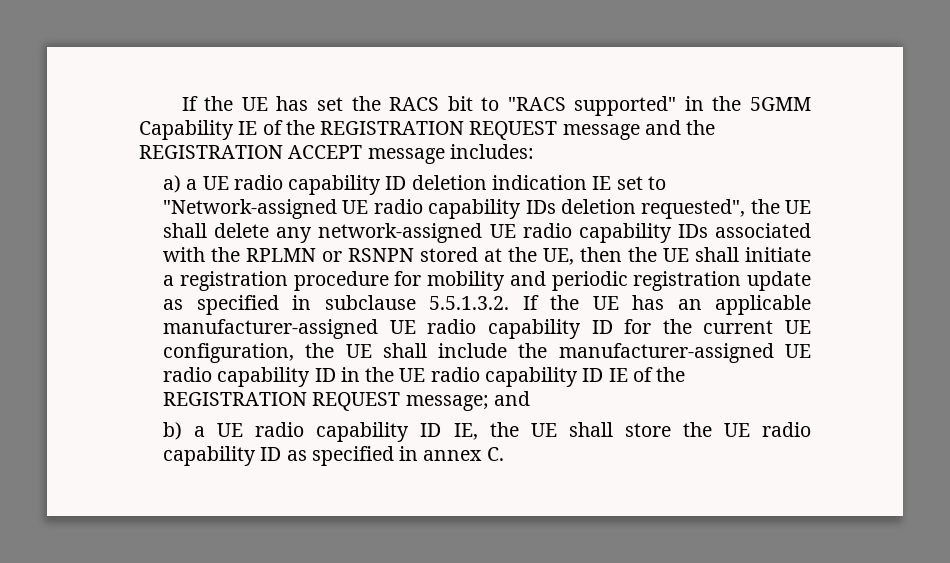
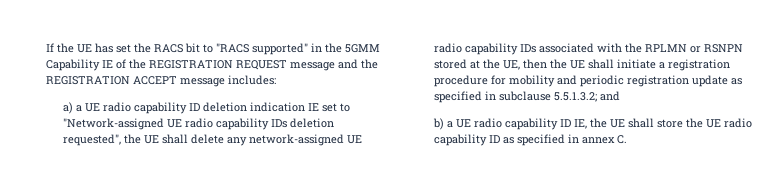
- a) a UE radio capability ID deletion indication IE set to "Network-assigned UE radio capability IDs deletion requested", the UE shall delete any network-assigned UE radio capability IDs associated with the RPLMN or RSNPN stored at the UE, then the UE shall initiate a registration procedure for mobility and periodic registration update as specified in subclause 5.5.1.3.2. If the UE has an applicable manufacturer-assigned UE radio capability ID for the current UE configuration, the UE shall include the manufacturer-assigned UE radio capability ID in the UE radio capability ID IE of the REGISTRATION REQUEST message; and
+ a) a UE radio capability ID deletion indication IE set to "Network-assigned UE radio capability IDs deletion requested", the UE shall delete any network-assigned UE radio capability IDs associated with the RPLMN or RSNPN stored at the UE, then the UE shall initiate a registration procedure for mobility and periodic registration update as specified in subclause 5.5.1.3.2; and

